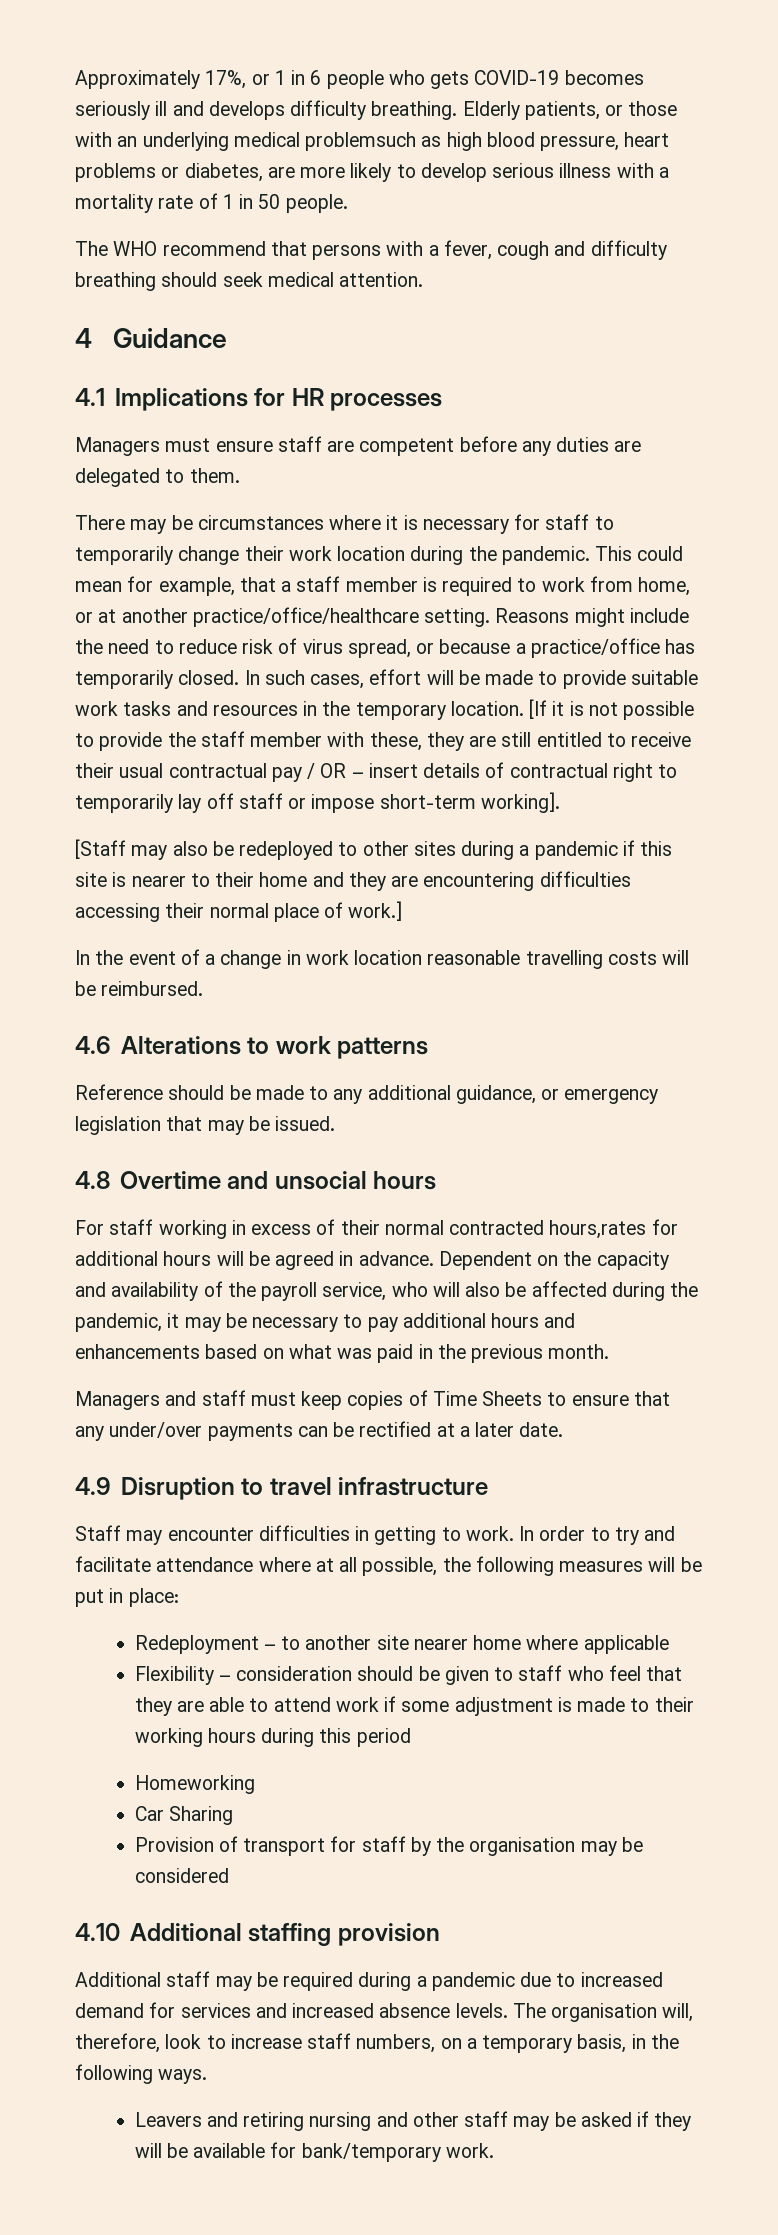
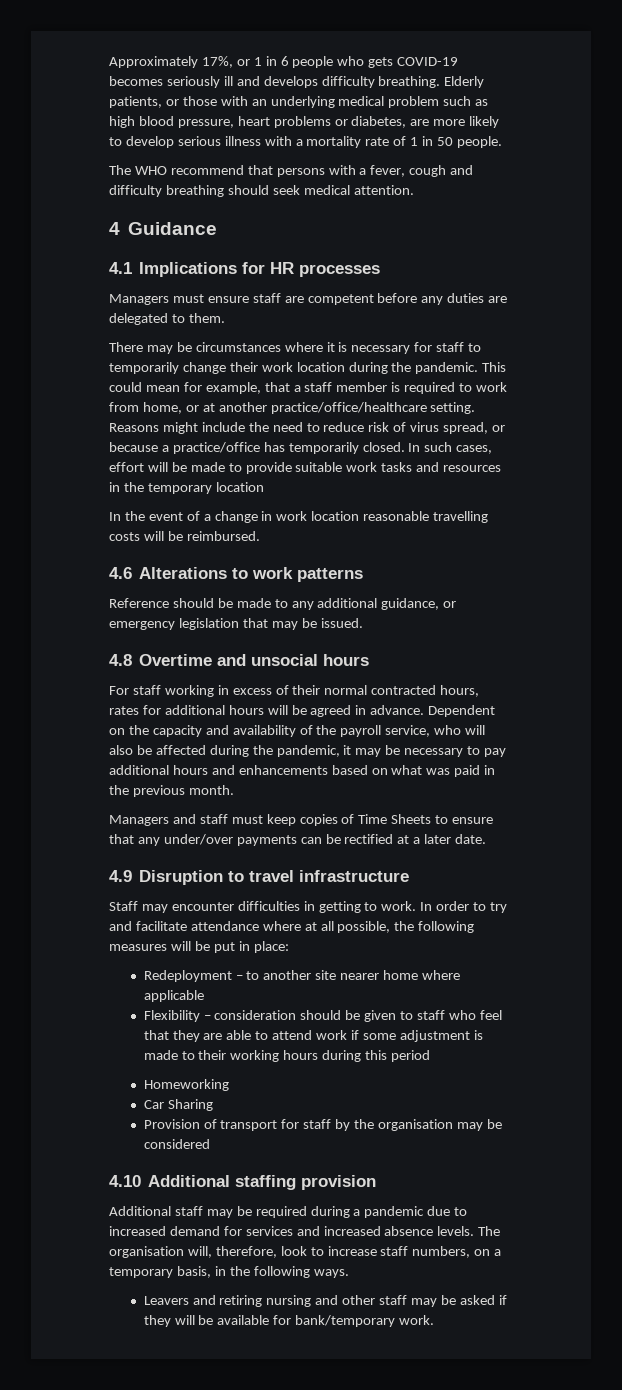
- Elderly patients, or those with an underlying medical problemsuch as high blood pressure, heart problems or diabetes, are more likely to develop serious illness with a mortality rate of 1 in 50 people.
+ Elderly patients, or those with an underlying medical problem such as high blood pressure, heart problems or diabetes, are more likely to develop serious illness with a mortality rate of 1 in 50 people.
- In such cases, effort will be made to provide suitable work tasks and resources in the temporary location. [If it is not possible to provide the staff member with these, they are still entitled to receive their usual contractual pay / OR – insert details of contractual right to temporarily lay off staff or impose short-term working].
- [Staff may also be redeployed to other sites during a pandemic if this site is nearer to their home and they are encountering difficulties accessing their normal place of work.]
+ In such cases, effort will be made to provide suitable work tasks and resources in the temporary location
- For staff working in excess of their normal contracted hours,rates for additional hours will be agreed in advance.
+ For staff working in excess of their normal contracted hours, rates for additional hours will be agreed in advance.

